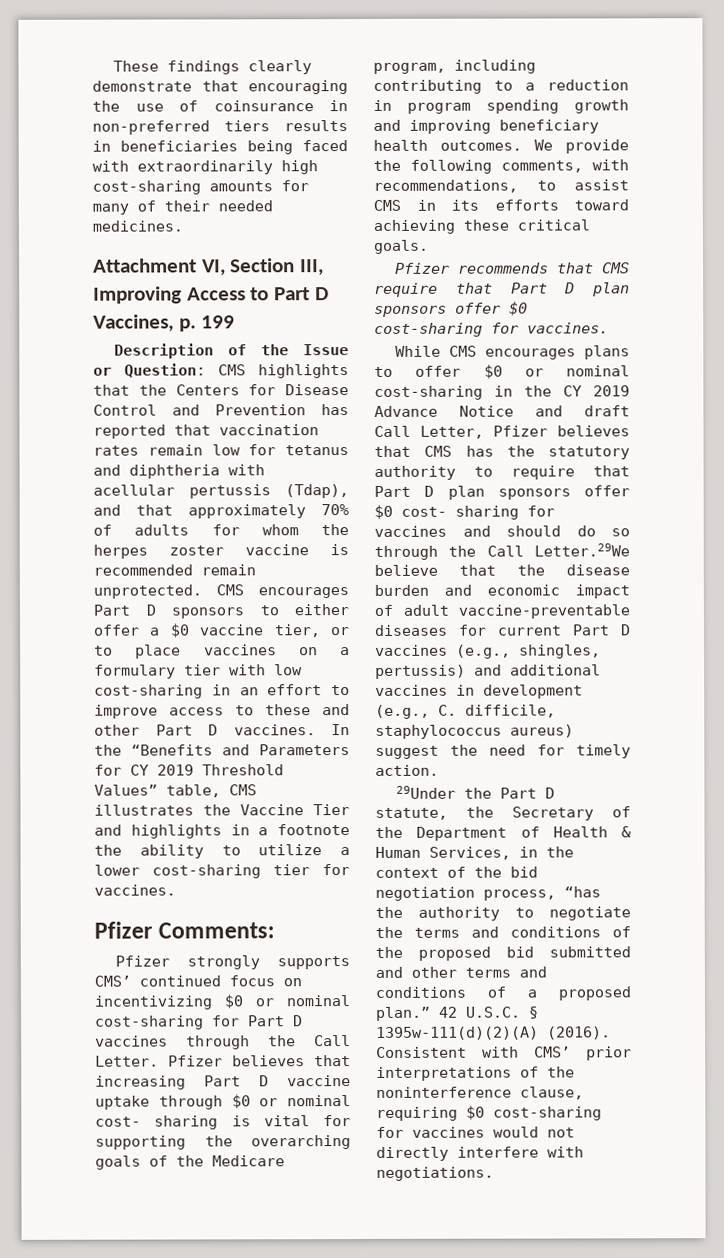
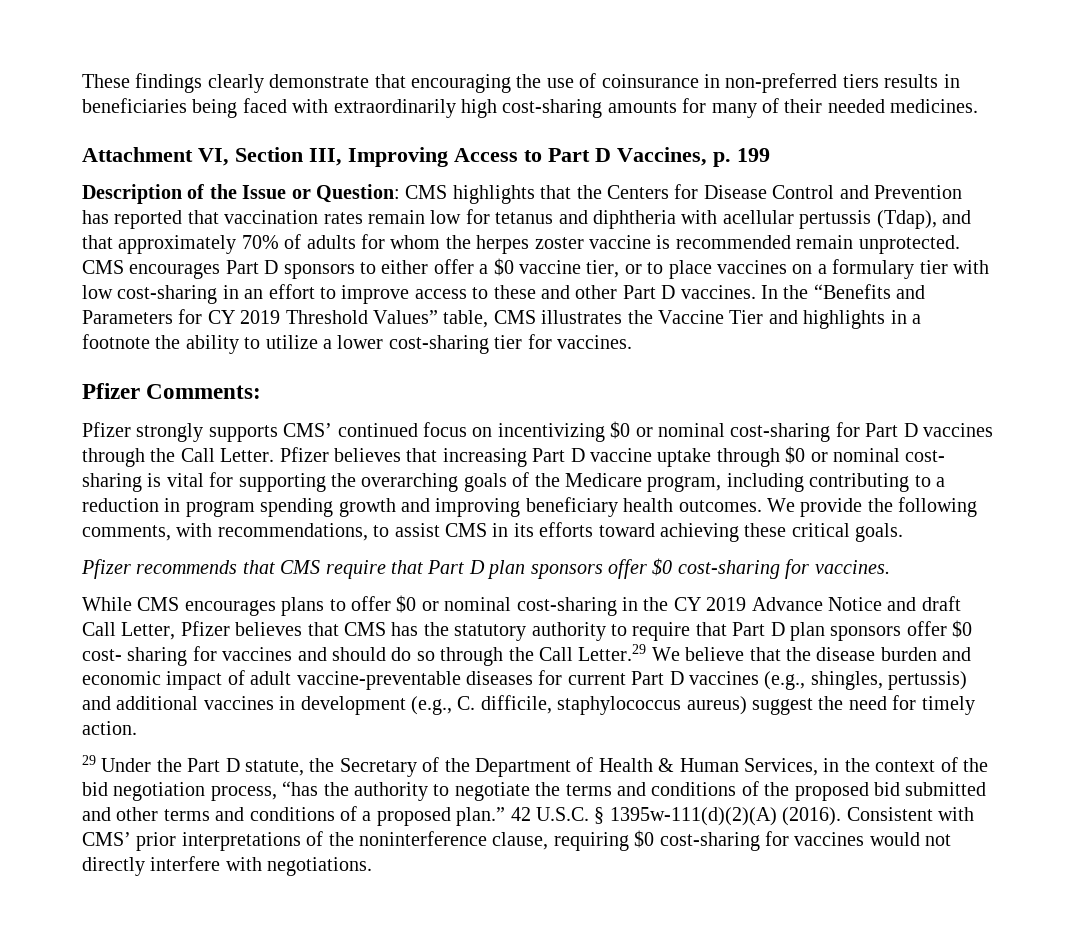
- While CMS encourages plans to offer $0 or nominal cost-sharing in the CY 2019 Advance Notice and draft Call Letter, Pfizer believes that CMS has the statutory authority to require that Part D plan sponsors offer $0 cost- sharing for vaccines and should do so through the Call Letter.29We believe that the disease burden and economic impact of adult vaccine-preventable diseases for current Part D vaccines (e.g., shingles, pertussis) and additional vaccines in development (e.g., C. difficile, staphylococcus aureus) suggest the need for timely action.
+ While CMS encourages plans to offer $0 or nominal cost-sharing in the CY 2019 Advance Notice and draft Call Letter, Pfizer believes that CMS has the statutory authority to require that Part D plan sponsors offer $0 cost- sharing for vaccines and should do so through the Call Letter.29 We believe that the disease burden and economic impact of adult vaccine-preventable diseases for current Part D vaccines (e.g., shingles, pertussis) and additional vaccines in development (e.g., C. difficile, staphylococcus aureus) suggest the need for timely action.
- 29Under the Part D statute, the Secretary of the Department of Health & Human Services, in the context of the bid negotiation process, “has the authority to negotiate the terms and conditions of the proposed bid submitted and other terms and conditions of a proposed plan.”
+ 29 Under the Part D statute, the Secretary of the Department of Health & Human Services, in the context of the bid negotiation process, “has the authority to negotiate the terms and conditions of the proposed bid submitted and other terms and conditions of a proposed plan.”

